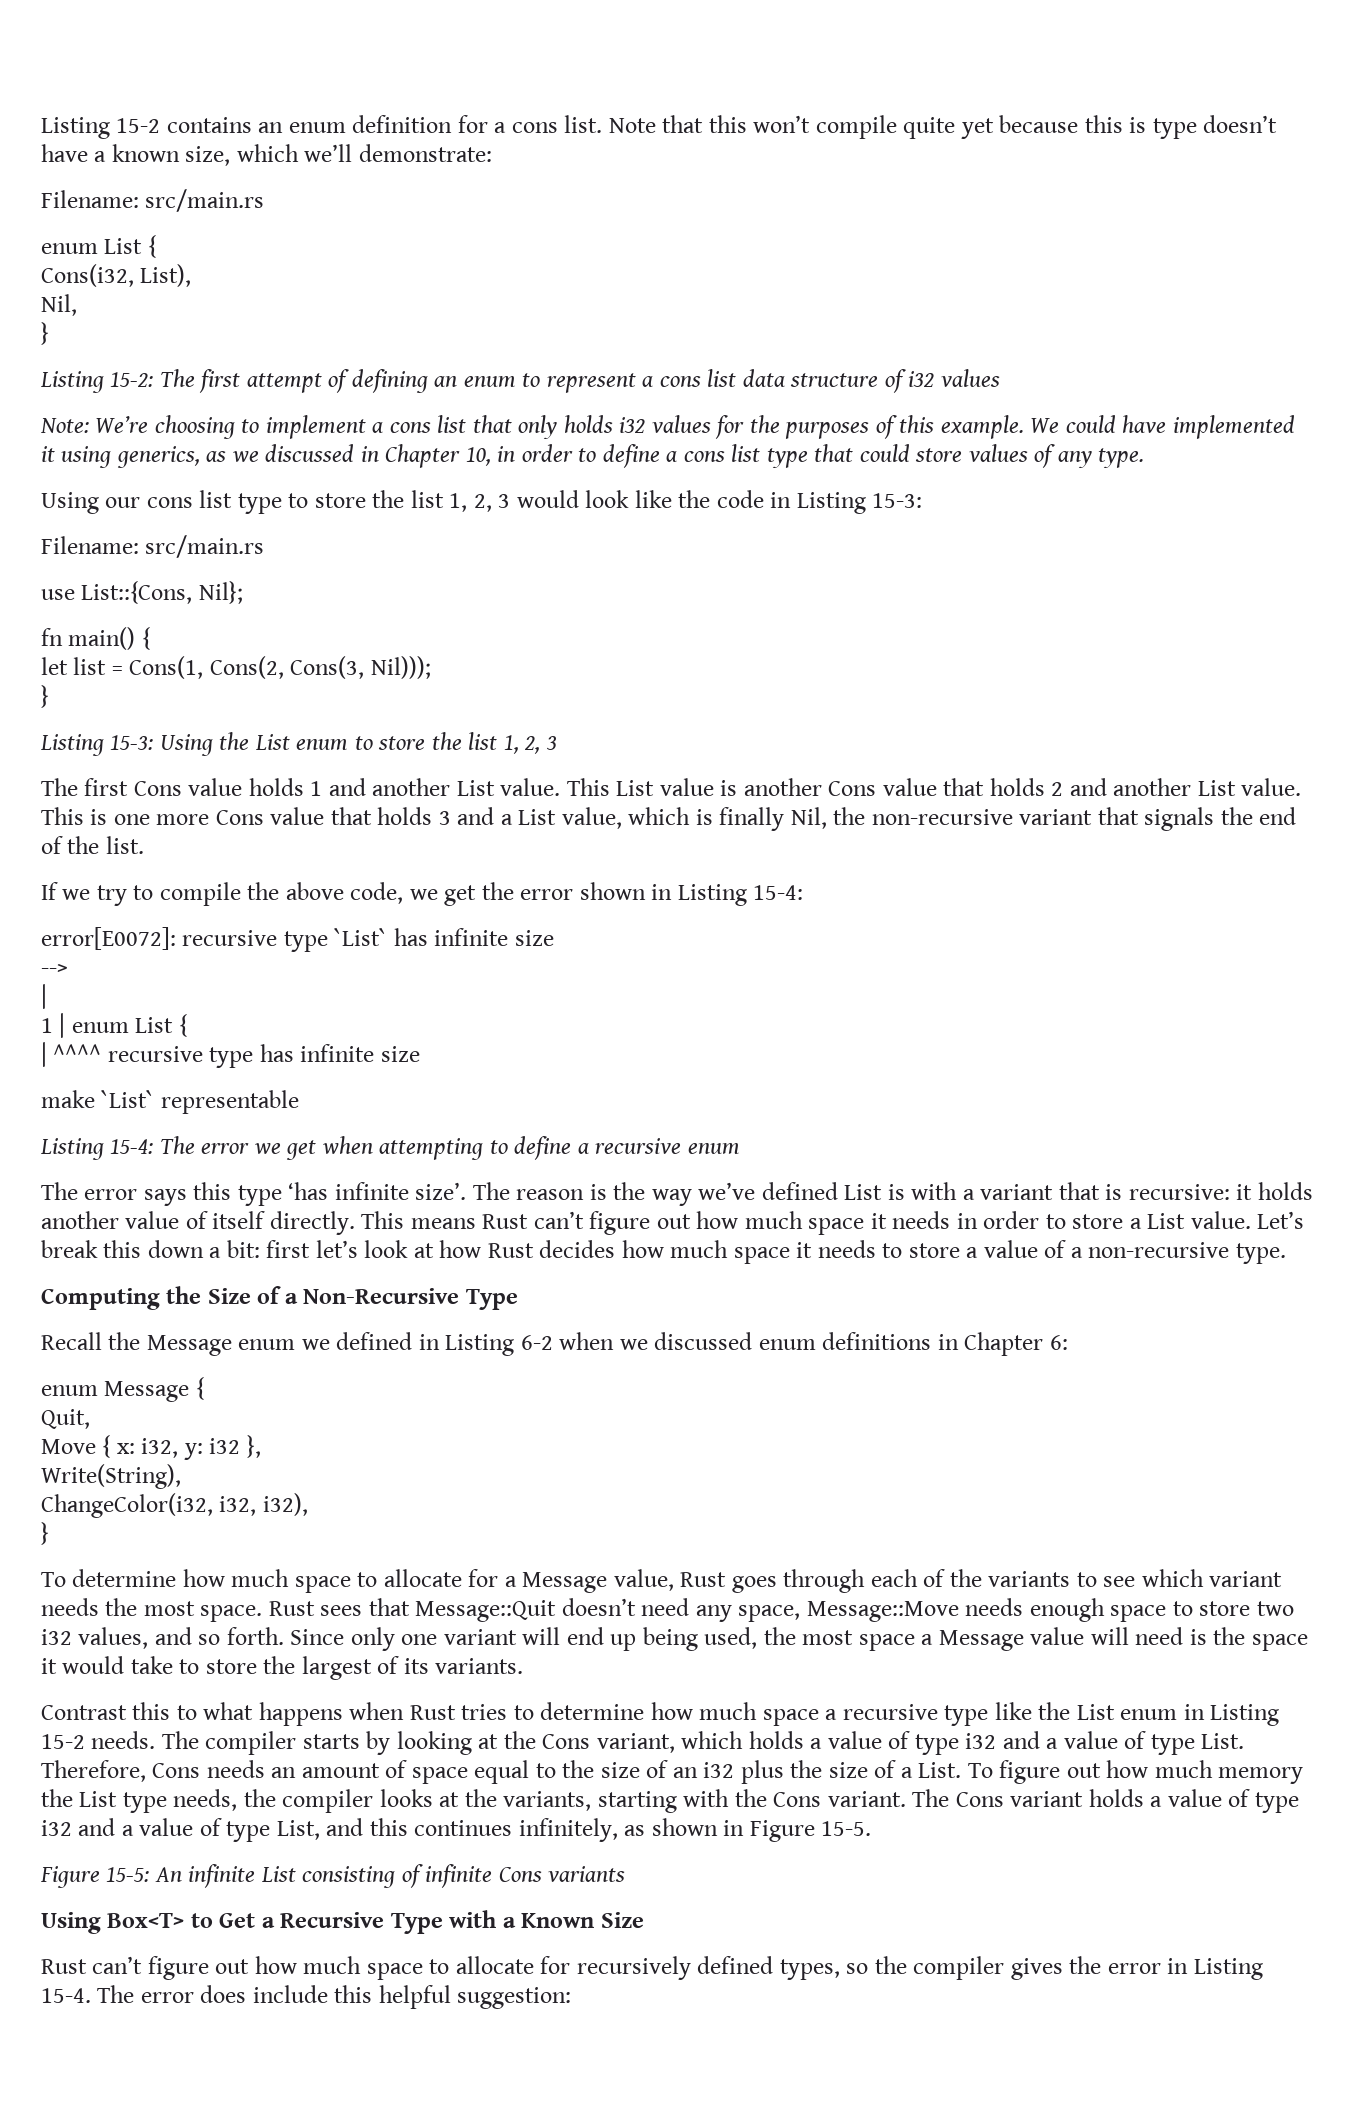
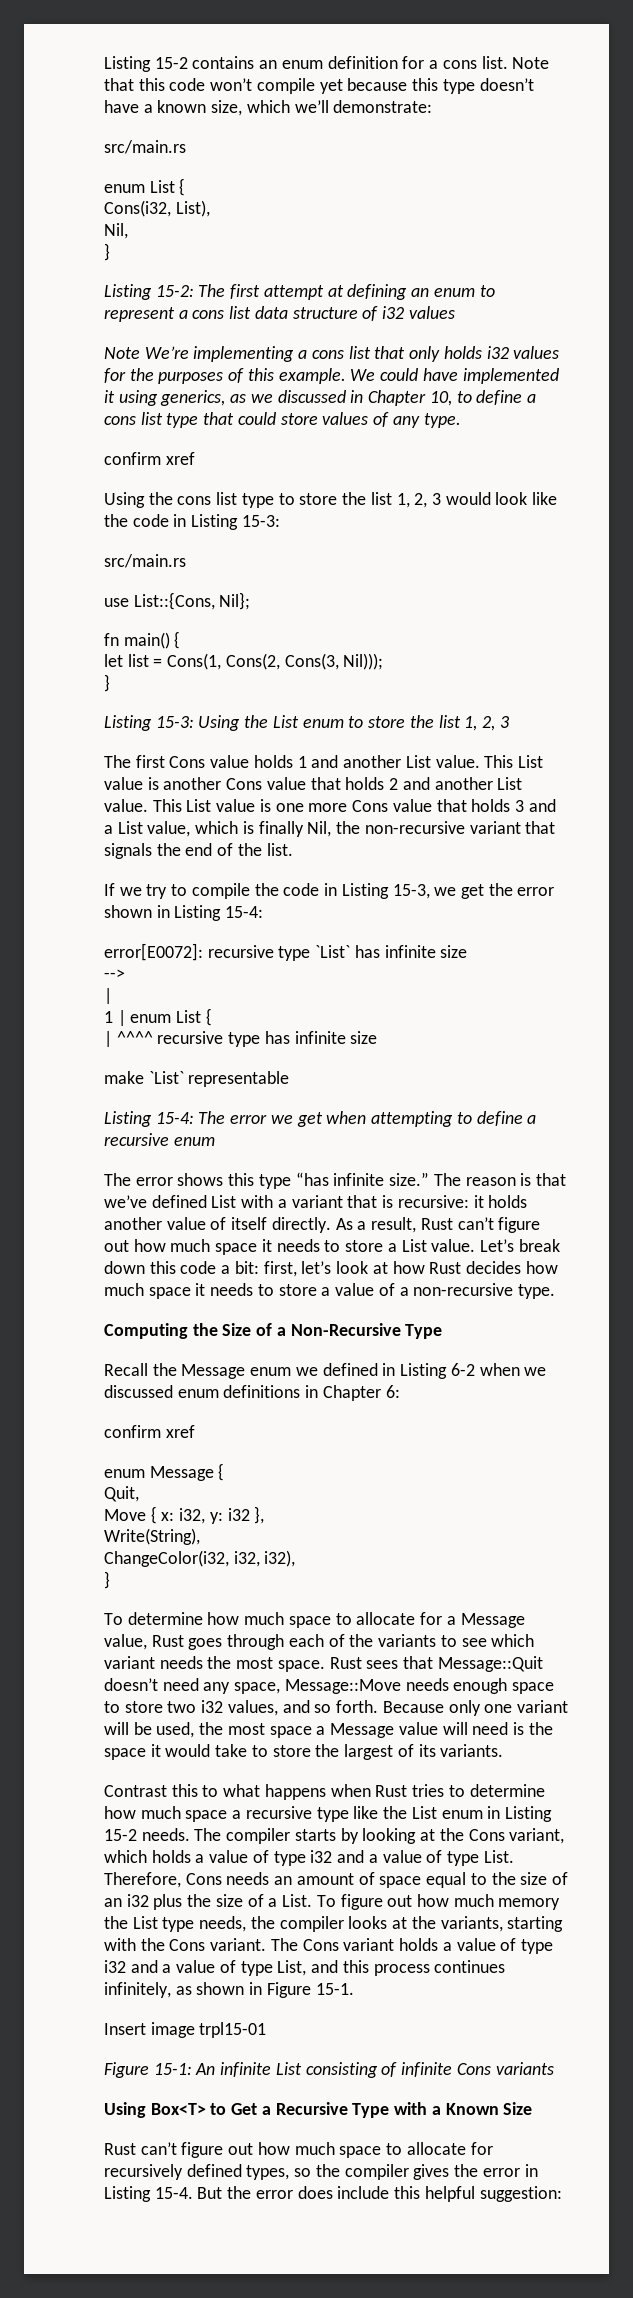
- Note that this won’t compile quite yet because this is type doesn’t have a known size, which we’ll demonstrate:
- Filename: src/main.rs
+ Note that this code won’t compile yet because this type doesn’t have a known size, which we’ll demonstrate:
+ src/main.rs
- Listing 15-2: The first attempt of defining an enum to represent a cons list data structure of i32 values
+ Listing 15-2: The first attempt at defining an enum to represent a cons list data structure of i32 values
- Note: We’re choosing to implement a cons list that only holds i32 values for the purposes of this example.
+ Note We’re implementing a cons list that only holds i32 values for the purposes of this example.
- We could have implemented it using generics, as we discussed in Chapter 10, in order to define a cons list type that could store values of any type.
- Using our cons list type to store the list 1, 2, 3 would look like the code in Listing 15-3:
- Filename: src/main.rs
+ We could have implemented it using generics, as we discussed in Chapter 10, to define a cons list type that could store values of any type.
+ confirm xref
+ Using the cons list type to store the list 1, 2, 3 would look like the code in Listing 15-3:
+ src/main.rs
- This is one more Cons value that holds 3 and a List value, which is finally Nil, the non-recursive variant that signals the end of the list.
+ This List value is one more Cons value that holds 3 and a List value, which is finally Nil, the non-recursive variant that signals the end of the list.
- If we try to compile the above code, we get the error shown in Listing 15-4:
+ If we try to compile the code in Listing 15-3, we get the error shown in Listing 15-4:
- The error says this type ‘has infinite size’.
+ The error shows this type “has infinite size.”
- The reason is the way we’ve defined List is with a variant that is recursive: it holds another value of itself directly.
+ The reason is that we’ve defined List with a variant that is recursive: it holds another value of itself directly.
- This means Rust can’t figure out how much space it needs in order to store a List value.
+ As a result, Rust can’t figure out how much space it needs to store a List value.
- Let’s break this down a bit: first let’s look at how Rust decides how much space it needs to store a value of a non-recursive type.
+ Let’s break down this code a bit: first, let’s look at how Rust decides how much space it needs to store a value of a non-recursive type.
  Recall the Message enum we defined in Listing 6-2 when we discussed enum definitions in Chapter 6:
+ confirm xref
- Since only one variant will end up being used, the most space a Message value will need is the space it would take to store the largest of its variants.
+ Because only one variant will be used, the most space a Message value will need is the space it would take to store the largest of its variants.
- The Cons variant holds a value of type i32 and a value of type List, and this continues infinitely, as shown in Figure 15-5.
- Figure 15-5: An infinite List consisting of infinite Cons variants
+ The Cons variant holds a value of type i32 and a value of type List, and this process continues infinitely, as shown in Figure 15-1.
+ Insert image trpl15-01
+ Figure 15-1: An infinite List consisting of infinite Cons variants
- The error does include this helpful suggestion:
+ But the error does include this helpful suggestion:

